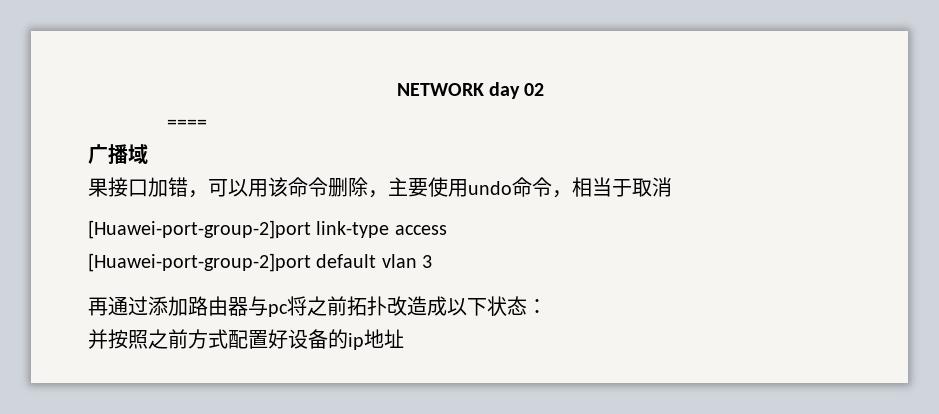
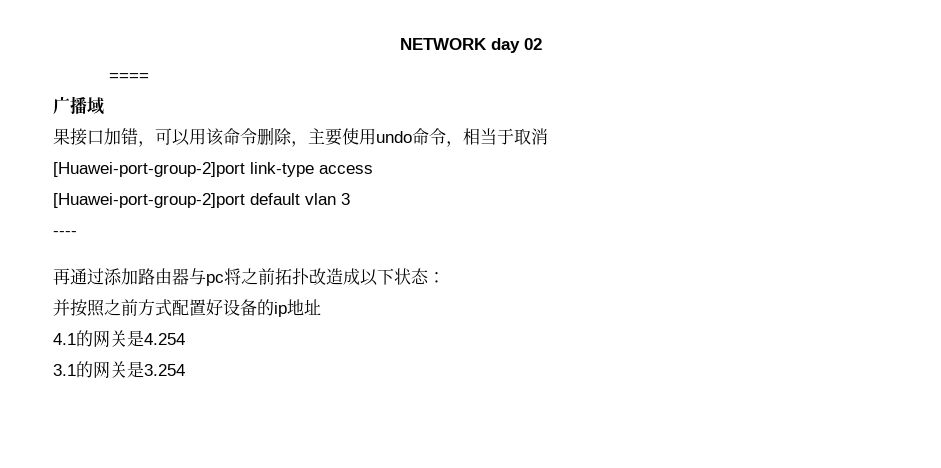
+ ----
+ 4.1的网关是4.254
+ 3.1的网关是3.254

